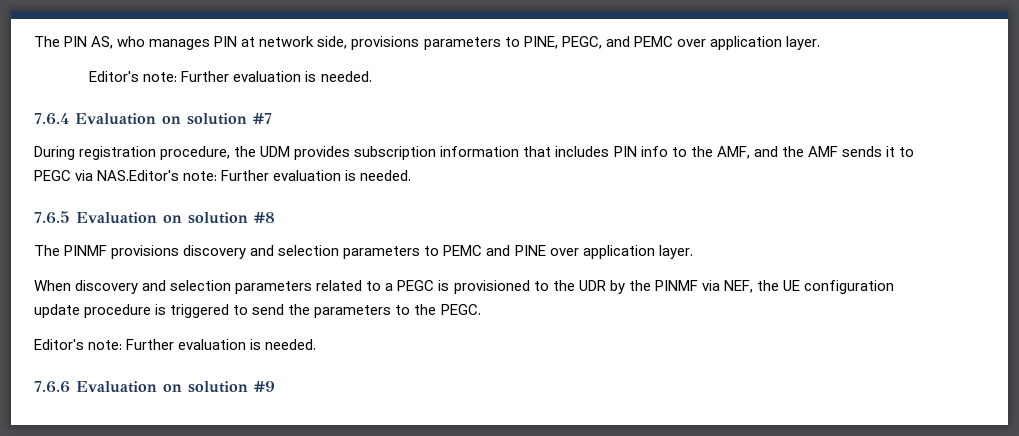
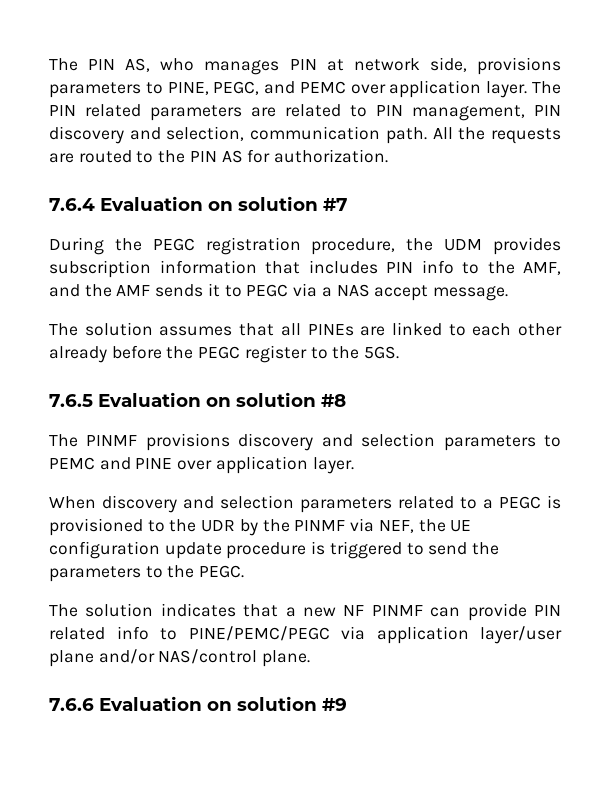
- The PIN AS, who manages PIN at network side, provisions parameters to PINE, PEGC, and PEMC over application layer.
- Editor's note: Further evaluation is needed.
+ The PIN AS, who manages PIN at network side, provisions parameters to PINE, PEGC, and PEMC over application layer. The PIN related parameters are related to PIN management, PIN discovery and selection, communication path. All the requests are routed to the PIN AS for authorization.
- During registration procedure, the UDM provides subscription information that includes PIN info to the AMF, and the AMF sends it to PEGC via NAS.Editor's note: Further evaluation is needed.
+ During the PEGC registration procedure, the UDM provides subscription information that includes PIN info to the AMF, and the AMF sends it to PEGC via a NAS accept message.
+ The solution assumes that all PINEs are linked to each other already before the PEGC register to the 5GS.
  When discovery and selection parameters related to a PEGC is provisioned to the UDR by the PINMF via NEF, the UE configuration update procedure is triggered to send the parameters to the PEGC.
- Editor's note: Further evaluation is needed.
+ The solution indicates that a new NF PINMF can provide PIN related info to PINE/PEMC/PEGC via application layer/user plane and/or NAS/control plane.

